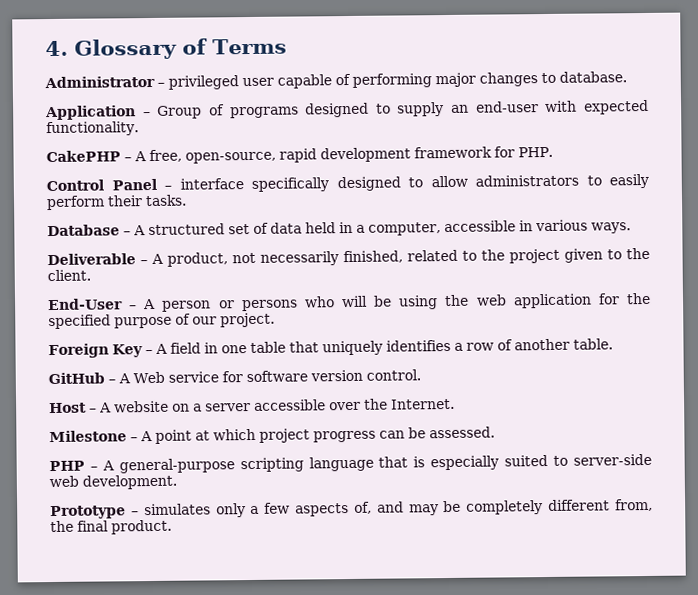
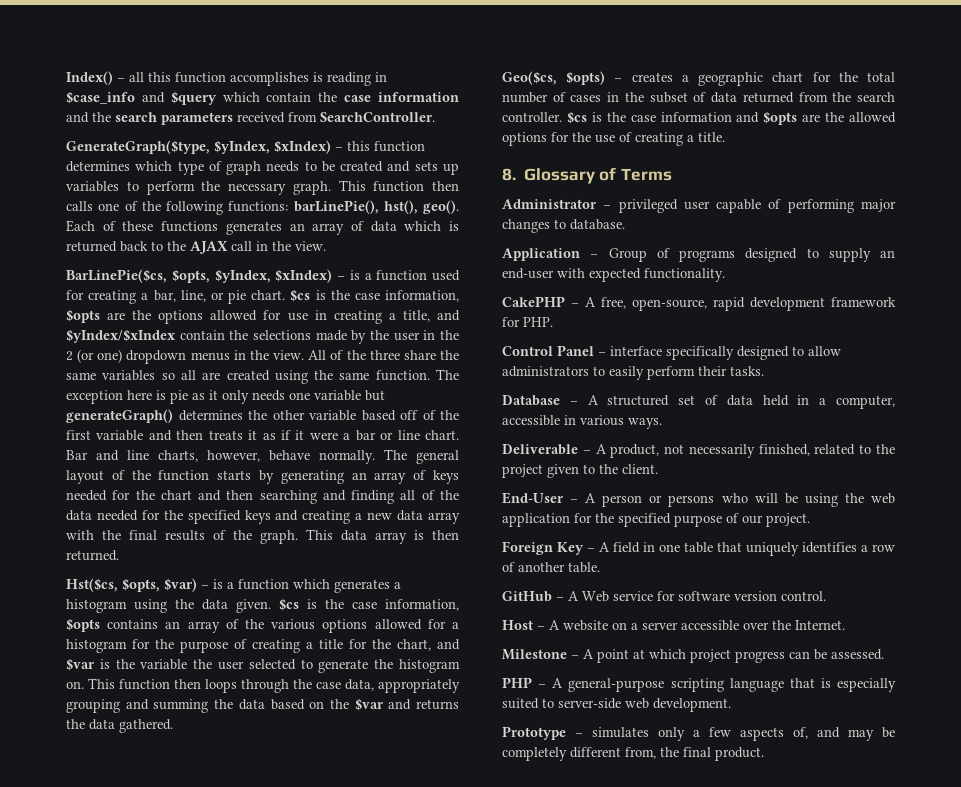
- 4. Glossary of Terms
+ Index() – all this function accomplishes is reading in $case_info and $query which contain the case information and the search parameters received from SearchController.
+ GenerateGraph($type, $yIndex, $xIndex) – this function determines which type of graph needs to be created and sets up variables to perform the necessary graph. This function then calls one of the following functions: barLinePie(), hst(), geo(). Each of these functions generates an array of data which is returned back to the AJAX call in the view.
+ BarLinePie($cs, $opts, $yIndex, $xIndex) – is a function used for creating a bar, line, or pie chart. $cs is the case information, $opts are the options allowed for use in creating a title, and $yIndex/$xIndex contain the selections made by the user in the 2 (or one) dropdown menus in the view. All of the three share the same variables so all are created using the same function. The exception here is pie as it only needs one variable but generateGraph() determines the other variable based off of the first variable and then treats it as if it were a bar or line chart. Bar and line charts, however, behave normally. The general layout of the function starts by generating an array of keys needed for the chart and then searching and finding all of the data needed for the specified keys and creating a new data array with the final results of the graph. This data array is then returned.
+ Hst($cs, $opts, $var) – is a function which generates a histogram using the data given. $cs is the case information, $opts contains an array of the various options allowed for a histogram for the purpose of creating a title for the chart, and $var is the variable the user selected to generate the histogram on. This function then loops through the case data, appropriately grouping and summing the data based on the $var and returns the data gathered.
+ Geo($cs, $opts) – creates a geographic chart for the total number of cases in the subset of data returned from the search controller. $cs is the case information and $opts are the allowed options for the use of creating a title.
+ 8. Glossary of Terms

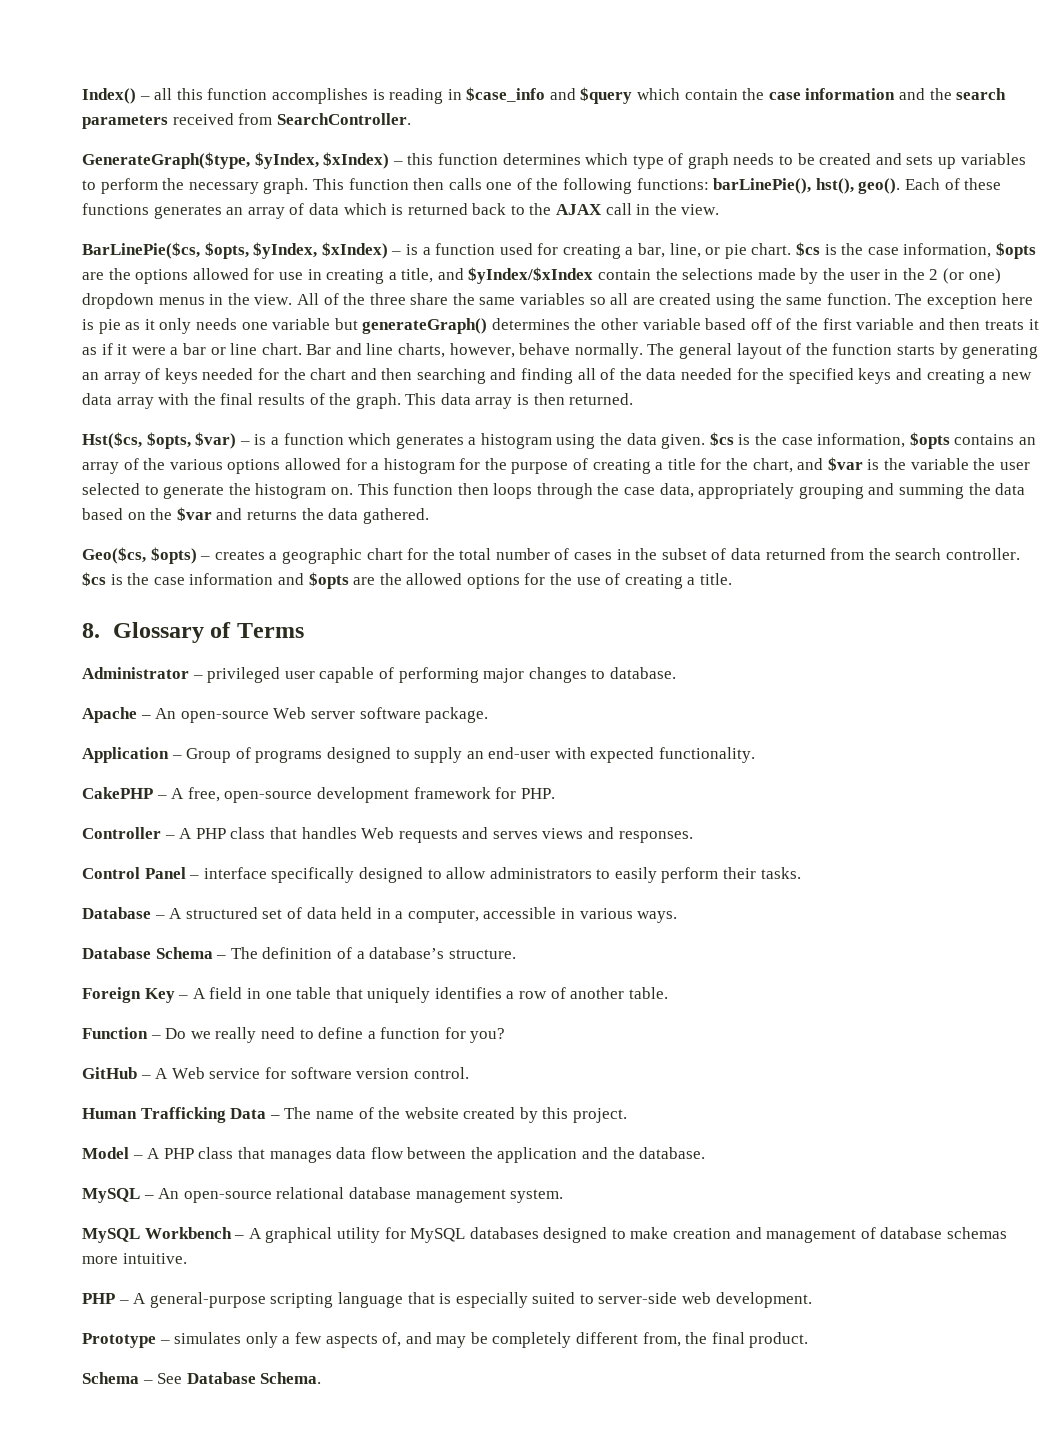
+ Apache – An open-source Web server software package.
- CakePHP – A free, open-source, rapid development framework for PHP.
+ CakePHP – A free, open-source development framework for PHP.
+ Controller – A PHP class that handles Web requests and serves views and responses.
- Deliverable – A product, not necessarily finished, related to the project given to the client.
- End-User – A person or persons who will be using the web application for the specified purpose of our project.
+ Database Schema – The definition of a database’s structure.
+ Function – Do we really need to define a function for you?
- Host – A website on a server accessible over the Internet.
- Milestone – A point at which project progress can be assessed.
+ Human Trafficking Data – The name of the website created by this project.
+ Model – A PHP class that manages data flow between the application and the database.
+ MySQL – An open-source relational database management system.
+ MySQL Workbench – A graphical utility for MySQL databases designed to make creation and management of database schemas more intuitive.
+ Schema – See Database Schema.

